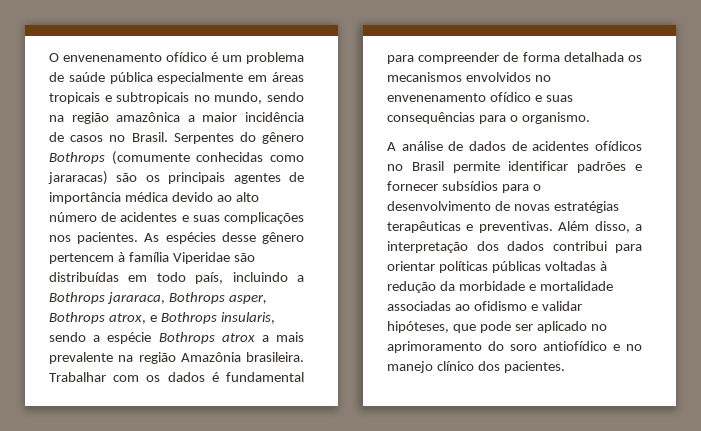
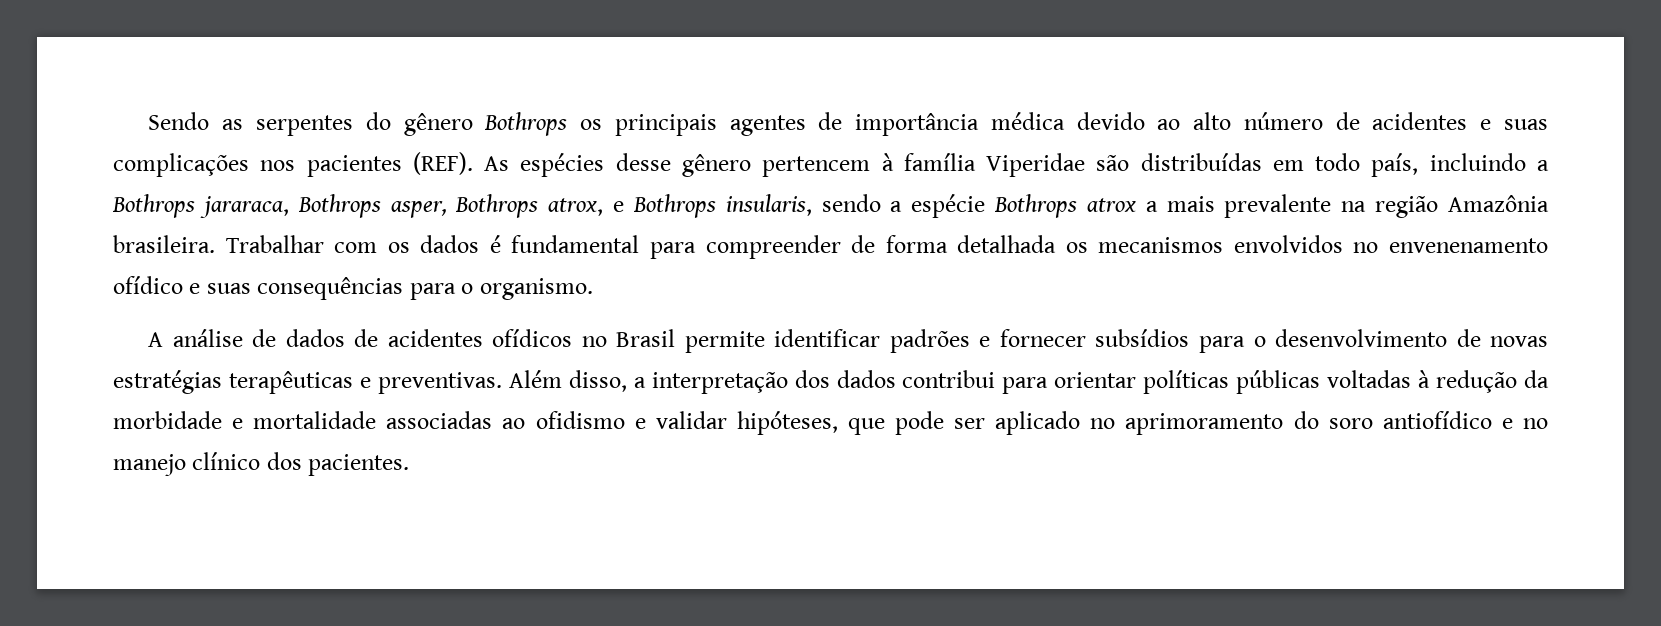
- O envenenamento ofídico é um problema de saúde pública especialmente em áreas tropicais e subtropicais no mundo, sendo na região amazônica a maior incidência de casos no Brasil. Serpentes do gênero Bothrops (comumente conhecidas como jararacas) são os principais agentes de importância médica devido ao alto número de acidentes e suas complicações nos pacientes.
+ Sendo as serpentes do gênero Bothrops os principais agentes de importância médica devido ao alto número de acidentes e suas complicações nos pacientes (REF).

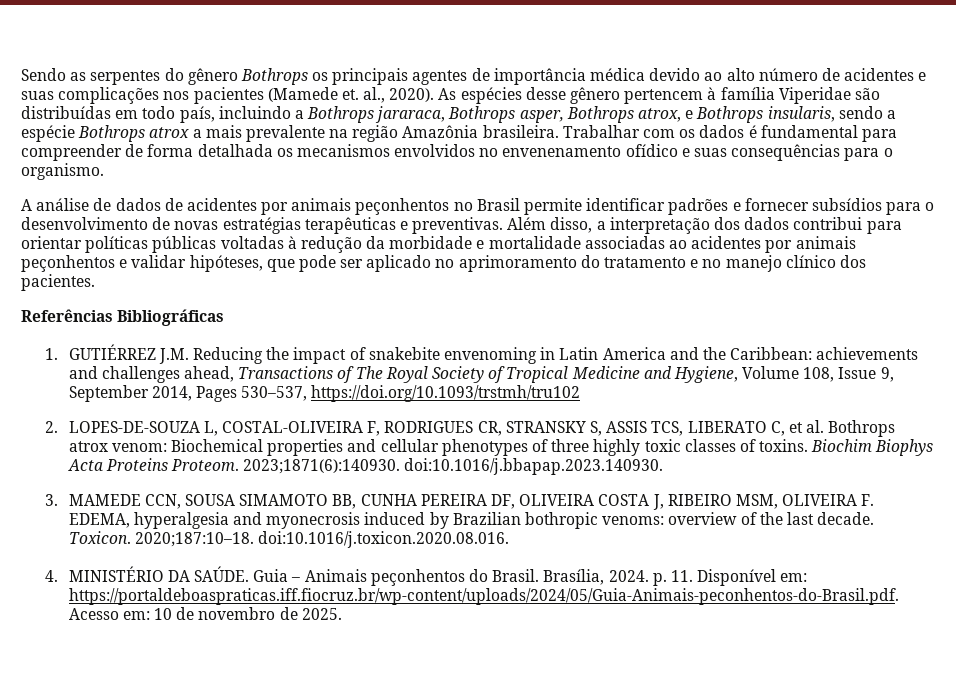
- Sendo as serpentes do gênero Bothrops os principais agentes de importância médica devido ao alto número de acidentes e suas complicações nos pacientes (REF).
+ Sendo as serpentes do gênero Bothrops os principais agentes de importância médica devido ao alto número de acidentes e suas complicações nos pacientes (Mamede et. al., 2020).
- A análise de dados de acidentes ofídicos no Brasil permite identificar padrões e fornecer subsídios para o desenvolvimento de novas estratégias terapêuticas e preventivas.
+ A análise de dados de acidentes por animais peçonhentos no Brasil permite identificar padrões e fornecer subsídios para o desenvolvimento de novas estratégias terapêuticas e preventivas.
- Além disso, a interpretação dos dados contribui para orientar políticas públicas voltadas à redução da morbidade e mortalidade associadas ao ofidismo e validar hipóteses, que pode ser aplicado no aprimoramento do soro antiofídico e no manejo clínico dos pacientes.
+ Além disso, a interpretação dos dados contribui para orientar políticas públicas voltadas à redução da morbidade e mortalidade associadas ao acidentes por animais peçonhentos e validar hipóteses, que pode ser aplicado no aprimoramento do tratamento e no manejo clínico dos pacientes.
+ Referências Bibliográficas
+ 1. GUTIÉRREZ J.M. Reducing the impact of snakebite envenoming in Latin America and the Caribbean: achievements and challenges ahead, Transactions of The Royal Society of Tropical Medicine and Hygiene, Volume 108, Issue 9, September 2014, Pages 530–537, https://doi.org/10.1093/trstmh/tru102
+ 2. LOPES-DE-SOUZA L, COSTAL-OLIVEIRA F, RODRIGUES CR, STRANSKY S, ASSIS TCS, LIBERATO C, et al. Bothrops atrox venom: Biochemical properties and cellular phenotypes of three highly toxic classes of toxins. Biochim Biophys Acta Proteins Proteom. 2023;1871(6):140930. doi:10.1016/j.bbapap.2023.140930.
+ 3. MAMEDE CCN, SOUSA SIMAMOTO BB, CUNHA PEREIRA DF, OLIVEIRA COSTA J, RIBEIRO MSM, OLIVEIRA F. EDEMA, hyperalgesia and myonecrosis induced by Brazilian bothropic venoms: overview of the last decade. Toxicon. 2020;187:10–18. doi:10.1016/j.toxicon.2020.08.016.
+ 4. MINISTÉRIO DA SAÚDE. Guia – Animais peçonhentos do Brasil. Brasília, 2024. p. 11. Disponível em: https://portaldeboaspraticas.iff.fiocruz.br/wp-content/uploads/2024/05/Guia-Animais-peconhentos-do-Brasil.pdf. Acesso em: 10 de novembro de 2025.

